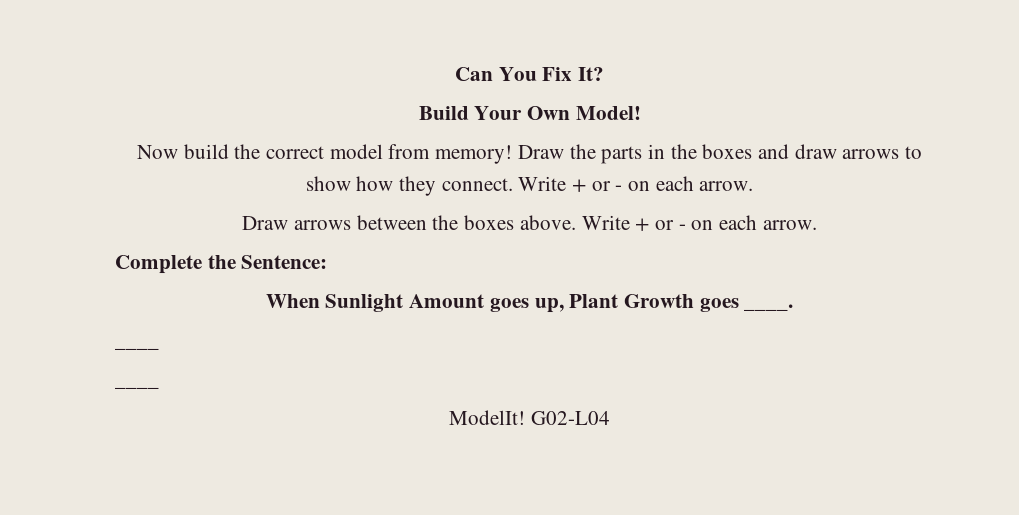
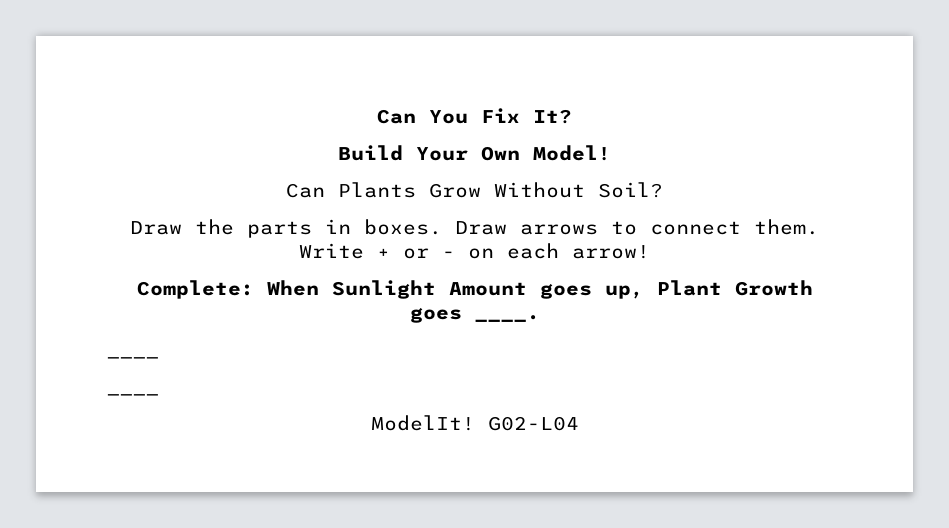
- Now build the correct model from memory! Draw the parts in the boxes and draw arrows to show how they connect. Write + or - on each arrow.
- Draw arrows between the boxes above. Write + or - on each arrow.
- Complete the Sentence:
- When Sunlight Amount goes up, Plant Growth goes ____.
+ Can Plants Grow Without Soil?
+ Draw the parts in boxes. Draw arrows to connect them. Write + or - on each arrow!
+ Complete: When Sunlight Amount goes up, Plant Growth goes ____.

